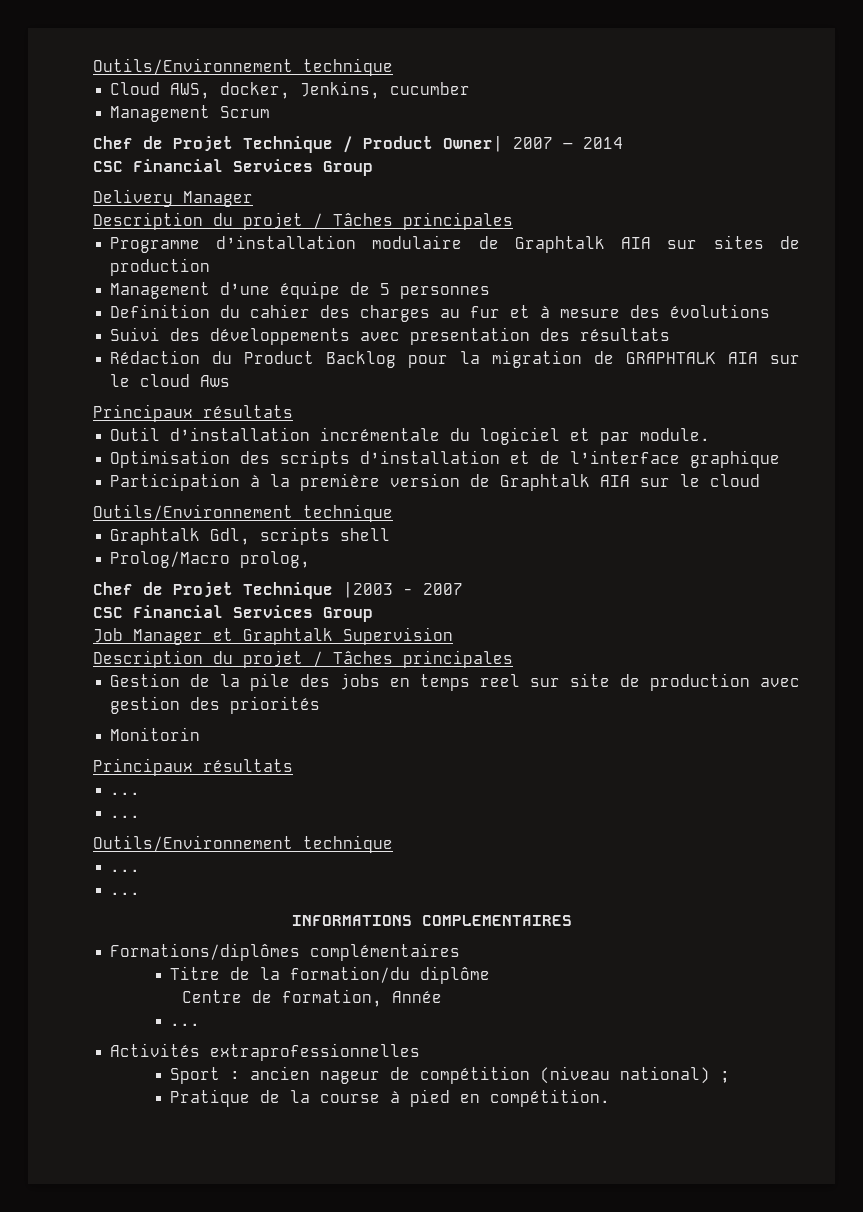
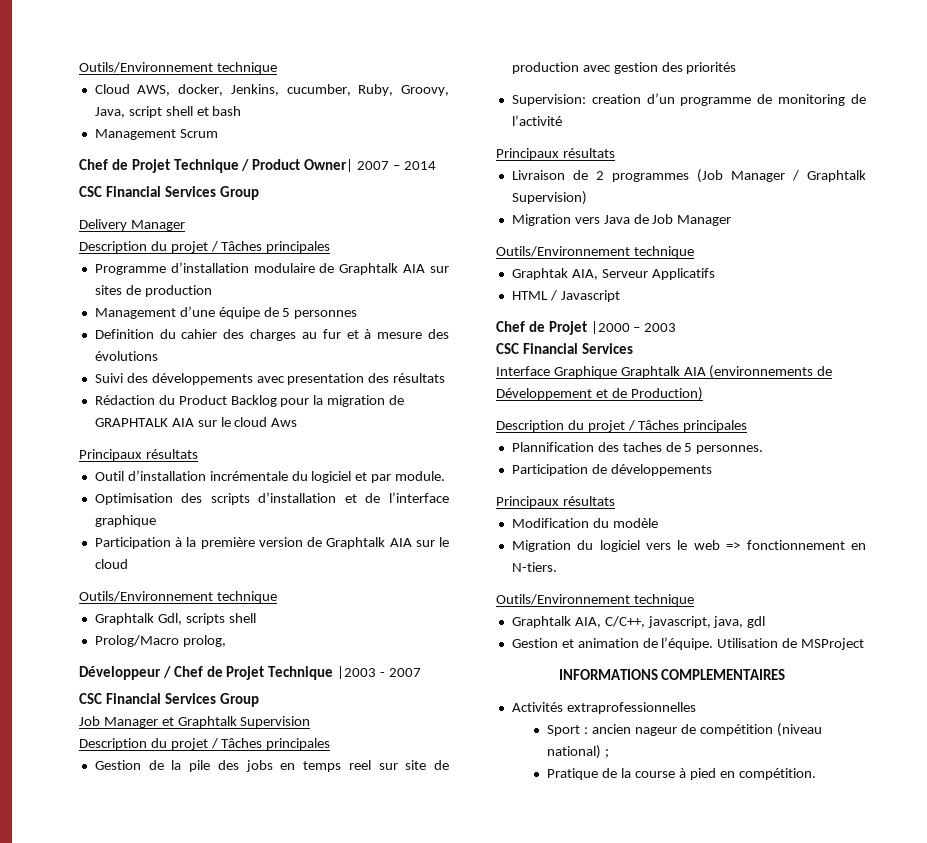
- Cloud AWS, docker, Jenkins, cucumber
+ Cloud AWS, docker, Jenkins, cucumber, Ruby, Groovy, Java, script shell et bash
- Chef de Projet Technique |2003 - 2007
+ Développeur / Chef de Projet Technique |2003 - 2007
- Monitorin
+ Supervision: creation d’un programme de monitoring de l’activité
  Principaux résultats
- ...
- ...
+ Livraison de 2 programmes (Job Manager / Graphtalk Supervision)
+ Migration vers Java de Job Manager
  Outils/Environnement technique
- ...
- ...
+ Graphtak AIA, Serveur Applicatifs
+ HTML / Javascript
+ Chef de Projet |2000 – 2003
+ CSC Financial Services
+ Interface Graphique Graphtalk AIA (environnements de Développement et de Production)
+ Description du projet / Tâches principales
+ Plannification des taches de 5 personnes.
+ Participation de développements
+ Principaux résultats
+ Modification du modèle
+ Migration du logiciel vers le web => fonctionnement en N-tiers.
+ Outils/Environnement technique
+ Graphtalk AIA, C/C++, javascript, java, gdl
+ Gestion et animation de l’équipe. Utilisation de MSProject
  INFORMATIONS COMPLEMENTAIRES
- Formations/diplômes complémentaires
- Titre de la formation/du diplôme
- Centre de formation, Année
- ...

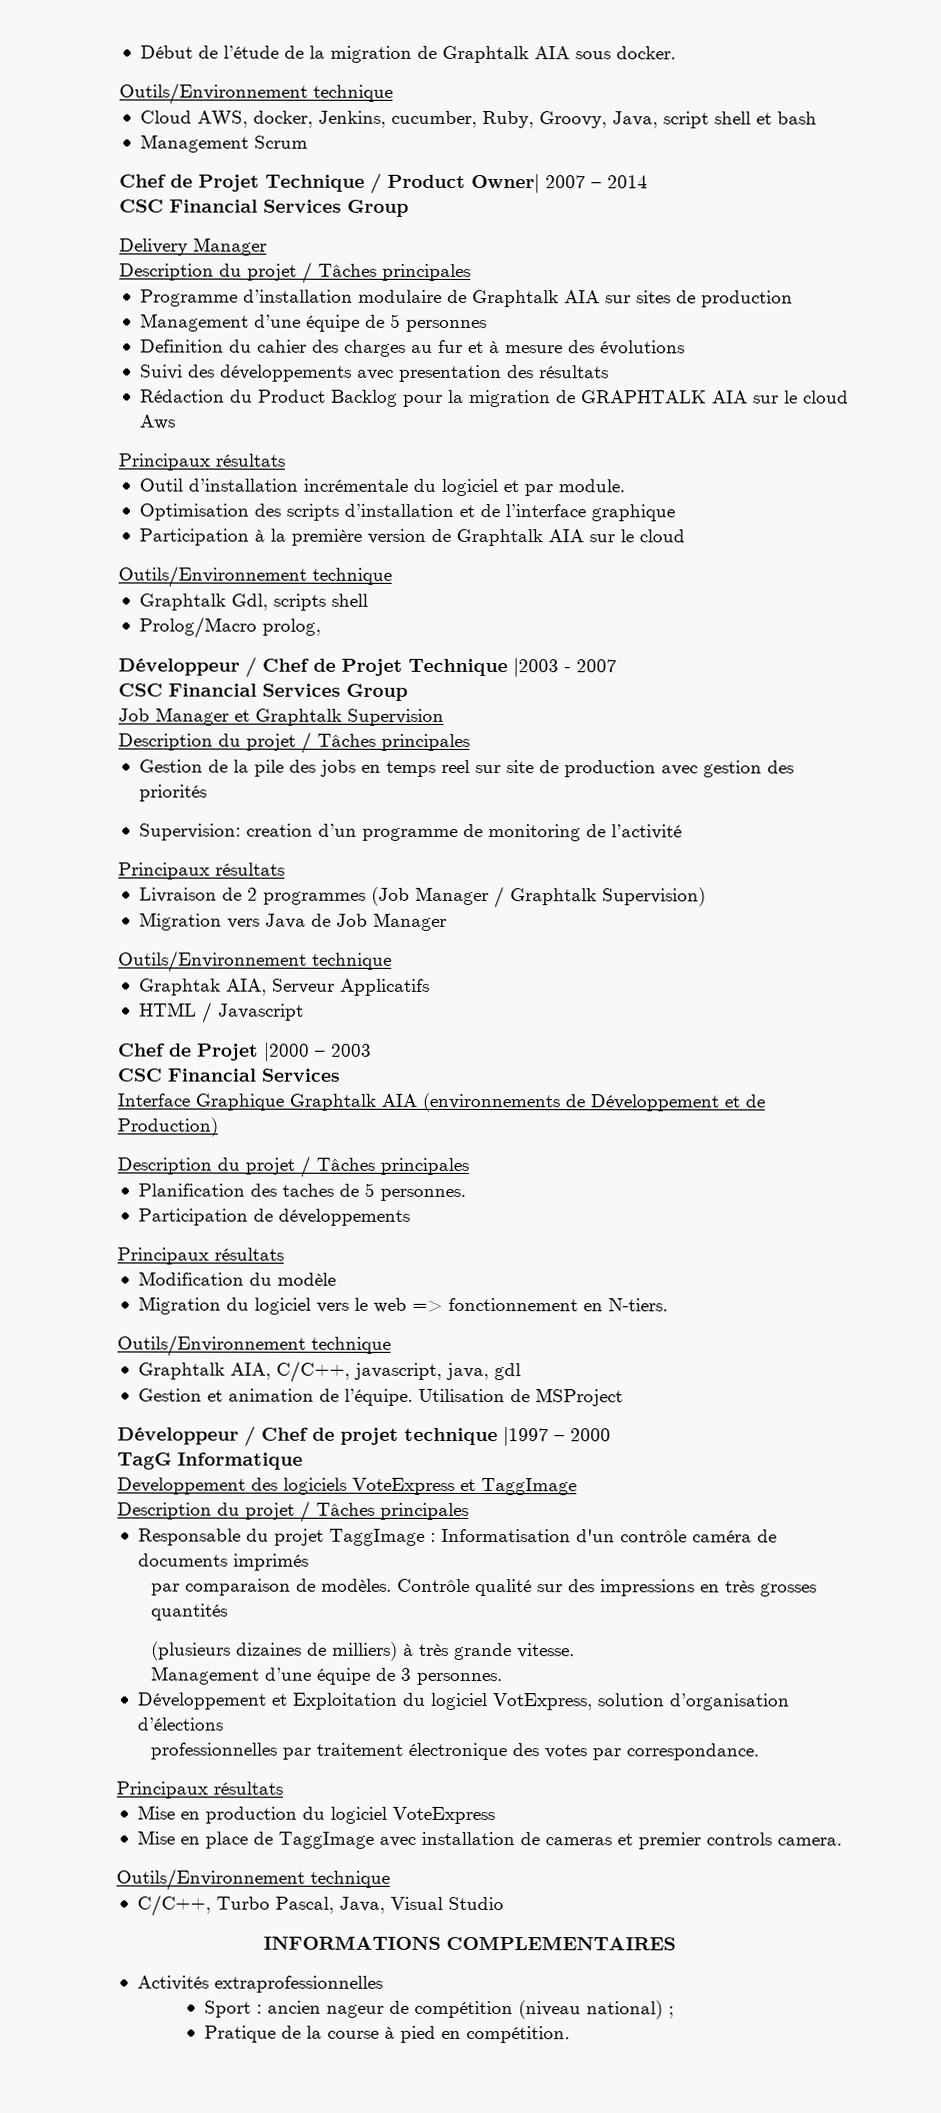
+ Début de l’étude de la migration de Graphtalk AIA sous docker.
- Plannification des taches de 5 personnes.
+ Planification des taches de 5 personnes.
+ Développeur / Chef de projet technique |1997 – 2000
+ TagG Informatique
+ Developpement des logiciels VoteExpress et TaggImage
+ Description du projet / Tâches principales
+ Responsable du projet TaggImage : Informatisation d'un contrôle caméra de documents imprimés
+ par comparaison de modèles. Contrôle qualité sur des impressions en très grosses quantités
+ (plusieurs dizaines de milliers) à très grande vitesse.
+ Management d’une équipe de 3 personnes.
+ Développement et Exploitation du logiciel VotExpress, solution d’organisation d’élections
+ professionnelles par traitement électronique des votes par correspondance.
+ Principaux résultats
+ Mise en production du logiciel VoteExpress
+ Mise en place de TaggImage avec installation de cameras et premier controls camera.
+ Outils/Environnement technique
+ C/C++, Turbo Pascal, Java, Visual Studio

